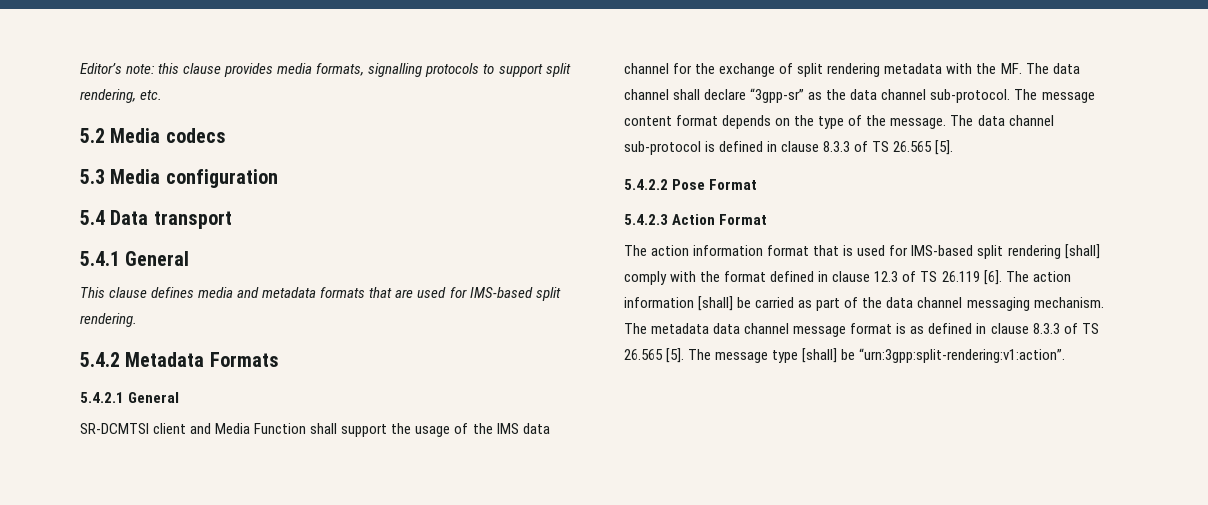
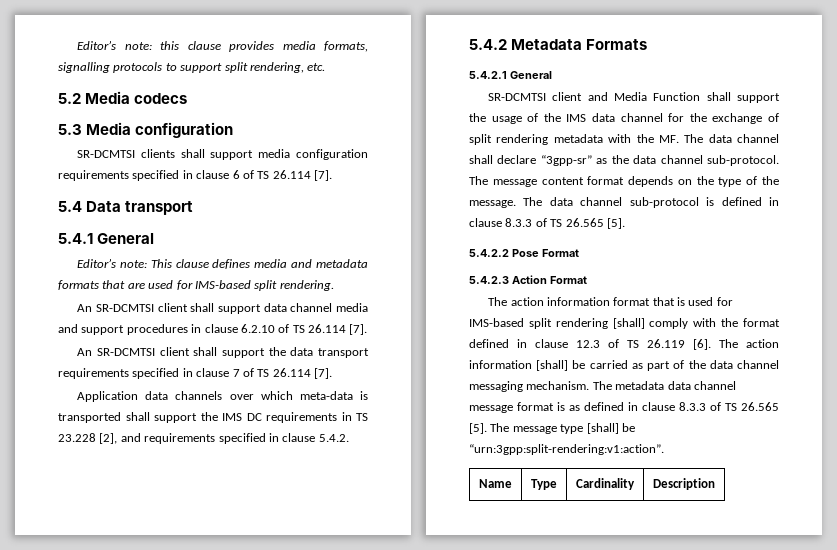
+ SR-DCMTSI clients shall support media configuration requirements specified in clause 6 of TS 26.114 [7].
- This clause defines media and metadata formats that are used for IMS-based split rendering.
+ Editor’s note: This clause defines media and metadata formats that are used for IMS-based split rendering.
+ An SR-DCMTSI client shall support data channel media and support procedures in clause 6.2.10 of TS 26.114 [7].
+ An SR-DCMTSI client shall support the data transport requirements specified in clause 7 of TS 26.114 [7].
+ Application data channels over which meta-data is transported shall support the IMS DC requirements in TS 23.228 [2], and requirements specified in clause 5.4.2.
+ Name | Type | Cardinality | Description

